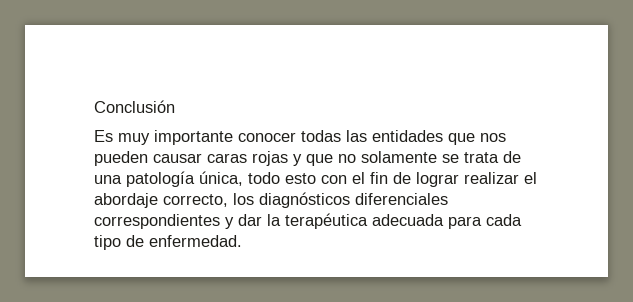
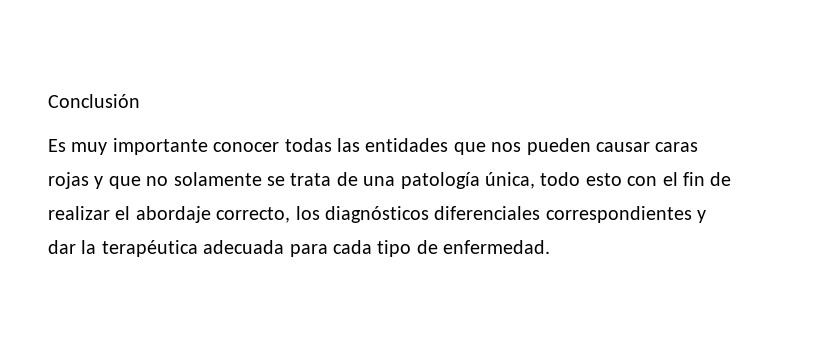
- Es muy importante conocer todas las entidades que nos pueden causar caras rojas y que no solamente se trata de una patología única, todo esto con el fin de lograr realizar el abordaje correcto, los diagnósticos diferenciales correspondientes y dar la terapéutica adecuada para cada tipo de enfermedad.
+ Es muy importante conocer todas las entidades que nos pueden causar caras rojas y que no solamente se trata de una patología única, todo esto con el fin de realizar el abordaje correcto, los diagnósticos diferenciales correspondientes y dar la terapéutica adecuada para cada tipo de enfermedad.

